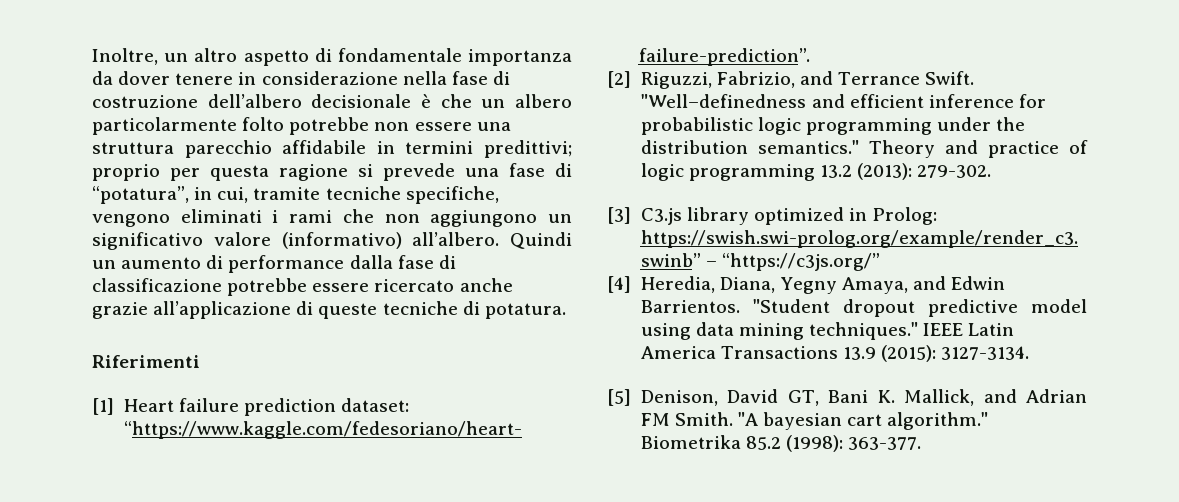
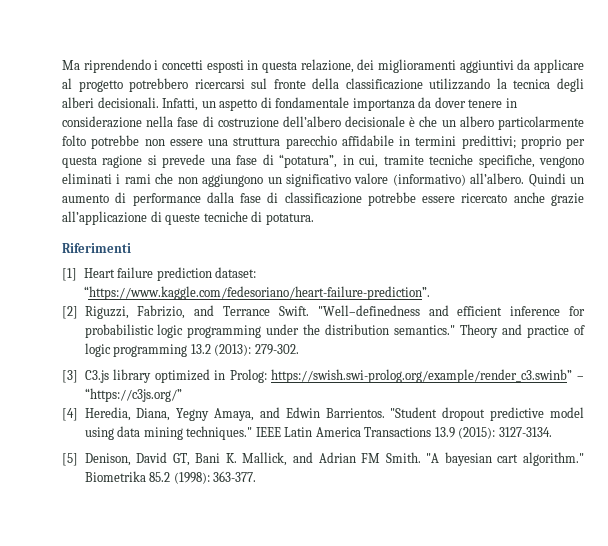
- Inoltre, un altro aspetto di fondamentale importanza da dover tenere in considerazione nella fase di costruzione dell’albero decisionale è che un albero particolarmente folto potrebbe non essere una struttura parecchio affidabile in termini predittivi; proprio per questa ragione si prevede una fase di “potatura”, in cui, tramite tecniche specifiche, vengono eliminati i rami che non aggiungono un significativo valore (informativo) all’albero.
+ Ma riprendendo i concetti esposti in questa relazione, dei miglioramenti aggiuntivi da applicare al progetto potrebbero ricercarsi sul fronte della classificazione utilizzando la tecnica degli alberi decisionali. Infatti, un aspetto di fondamentale importanza da dover tenere in considerazione nella fase di costruzione dell’albero decisionale è che un albero particolarmente folto potrebbe non essere una struttura parecchio affidabile in termini predittivi; proprio per questa ragione si prevede una fase di “potatura”, in cui, tramite tecniche specifiche, vengono eliminati i rami che non aggiungono un significativo valore (informativo) all’albero.

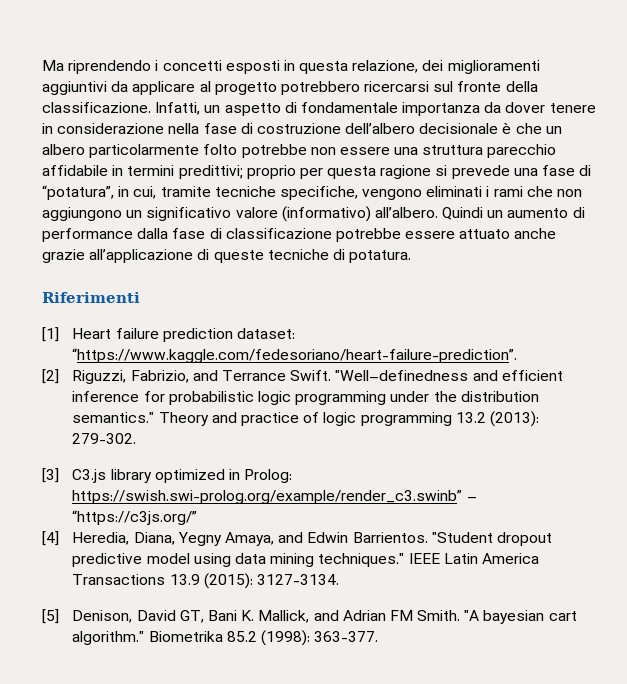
- Ma riprendendo i concetti esposti in questa relazione, dei miglioramenti aggiuntivi da applicare al progetto potrebbero ricercarsi sul fronte della classificazione utilizzando la tecnica degli alberi decisionali.
+ Ma riprendendo i concetti esposti in questa relazione, dei miglioramenti aggiuntivi da applicare al progetto potrebbero ricercarsi sul fronte della classificazione.
- Quindi un aumento di performance dalla fase di classificazione potrebbe essere ricercato anche grazie all’applicazione di queste tecniche di potatura.
+ Quindi un aumento di performance dalla fase di classificazione potrebbe essere attuato anche grazie all’applicazione di queste tecniche di potatura.

